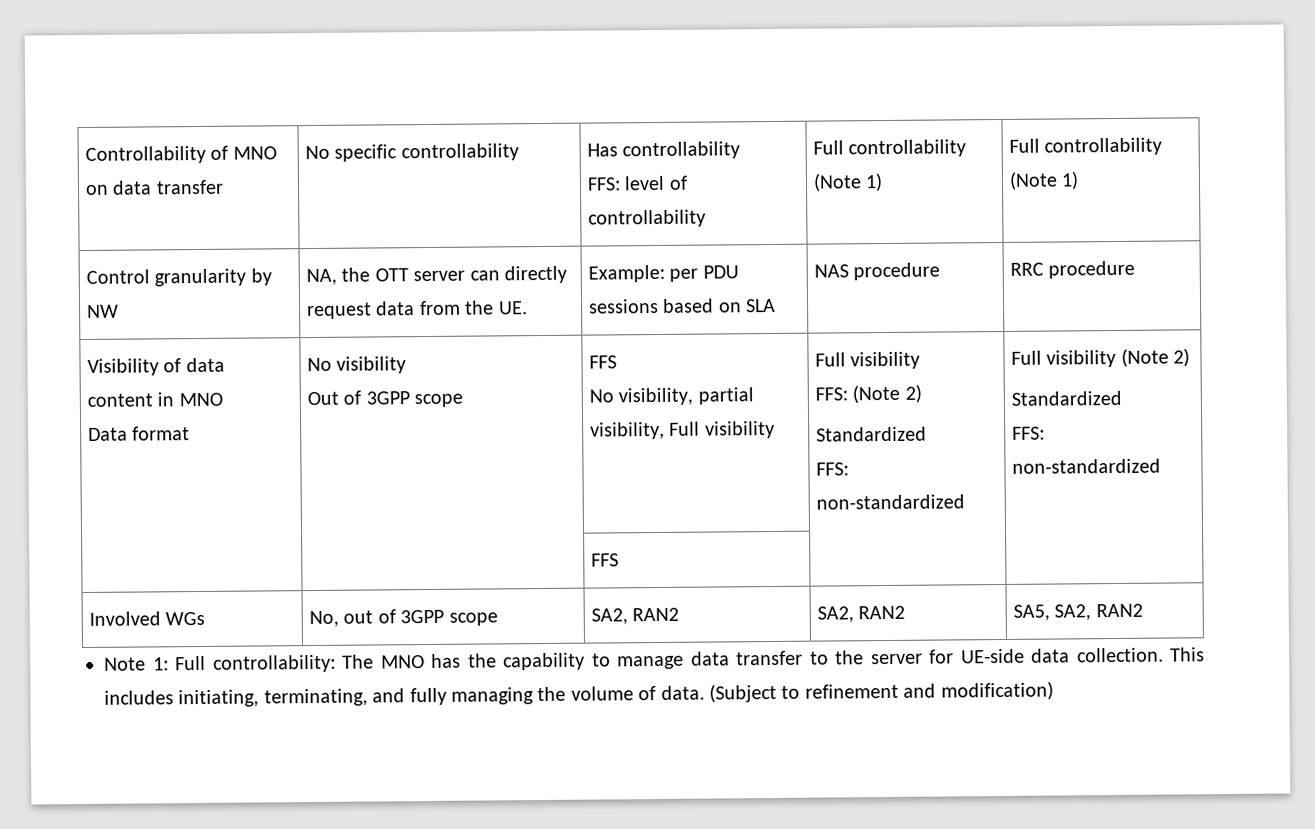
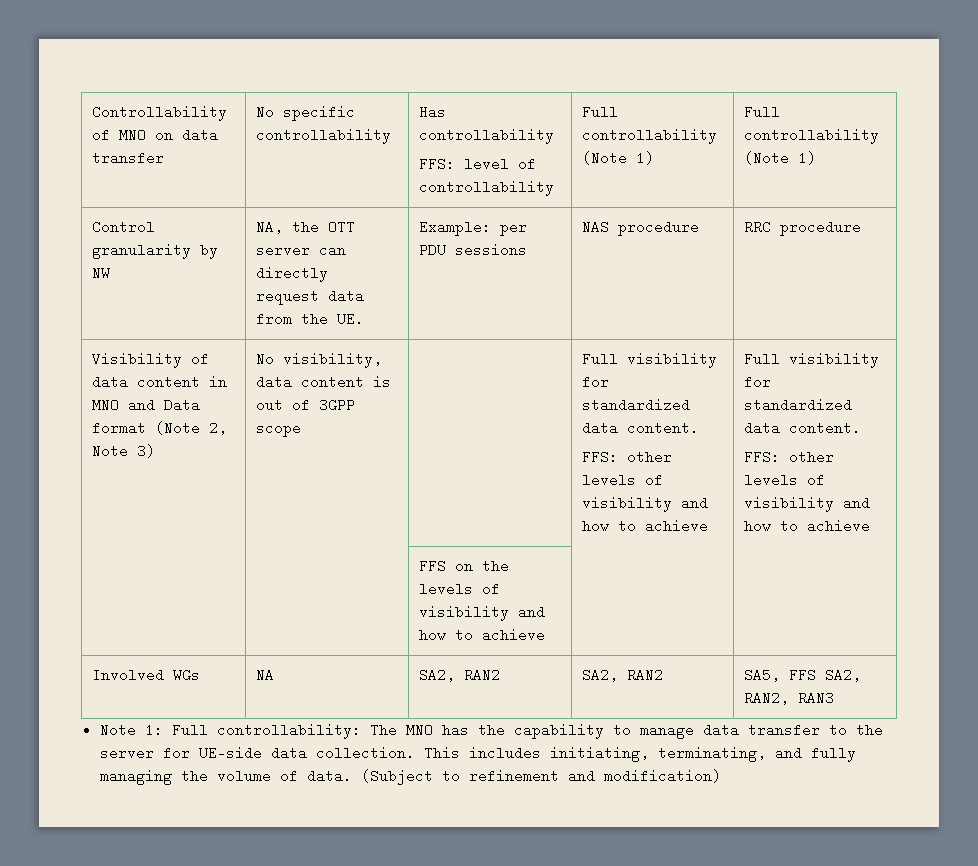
- Control granularity by NW | NA, the OTT server can directly request data from the UE. | Example: per PDU sessions based on SLA | NAS procedure | RRC procedure
+ Control granularity by NW | NA, the OTT server can directly request data from the UE. | Example: per PDU sessions | NAS procedure | RRC procedure
- Visibility of data content in MNO
- Data format | No visibility
- Out of 3GPP scope | FFS
- No visibility, partial visibility, Full visibility | Full visibility
- FFS: (Note 2)
- Standardized
- FFS: non-standardized | Full visibility (Note 2)
- Standardized
- FFS: non-standardized
- | | FFS | |
- Involved WGs | No, out of 3GPP scope | SA2, RAN2 | SA2, RAN2 | SA5, SA2, RAN2
+ Visibility of data content in MNO and Data format (Note 2, Note 3) | No visibility, data content is out of 3GPP scope | | Full visibility for standardized data content.
+ FFS: other levels of visibility and how to achieve | Full visibility for standardized data content.
+ FFS: other levels of visibility and how to achieve
+ | | FFS on the levels of visibility and how to achieve | |
+ Involved WGs | NA | SA2, RAN2 | SA2, RAN2 | SA5, FFS SA2, RAN2, RAN3

